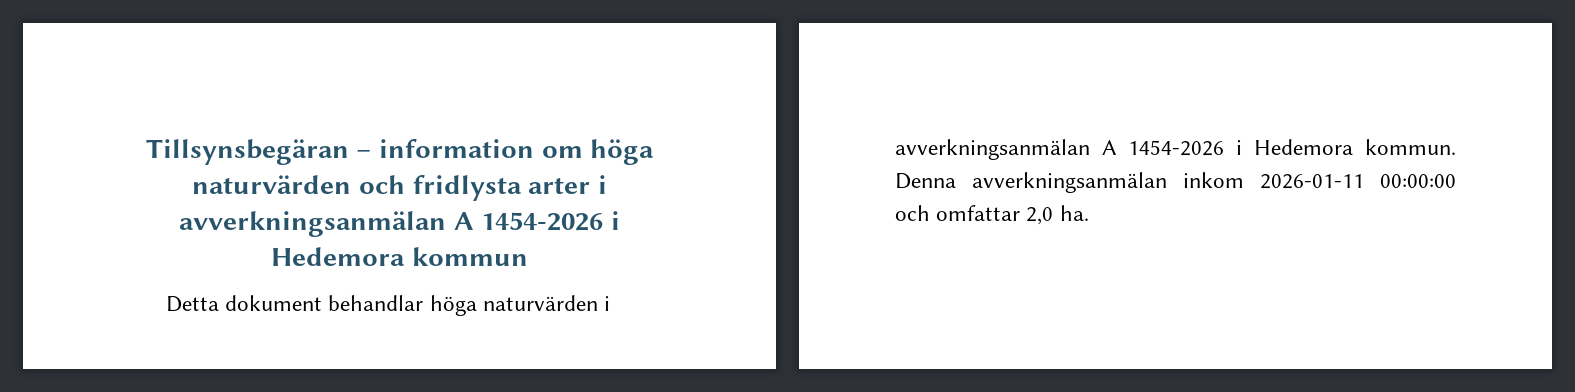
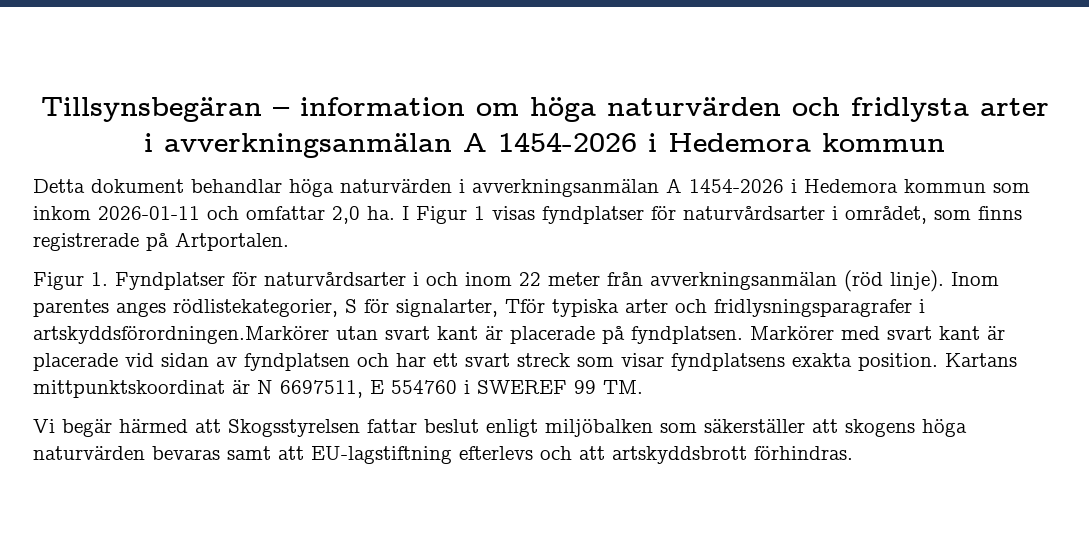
- Detta dokument behandlar höga naturvärden i avverkningsanmälan A 1454-2026 i Hedemora kommun. Denna avverkningsanmälan inkom 2026-01-11 00:00:00 och omfattar 2,0 ha.
+ Detta dokument behandlar höga naturvärden i avverkningsanmälan A 1454-2026 i Hedemora kommun som inkom 2026-01-11 och omfattar 2,0 ha.
+ I Figur 1 visas fyndplatser för naturvårdsarter i området, som finns registrerade på Artportalen.
+ Figur 1. Fyndplatser för naturvårdsarter i och inom 22 meter från avverkningsanmälan (röd linje). Inom parentes anges rödlistekategorier, S för signalarter, Tför typiska arter och fridlysningsparagrafer i artskyddsförordningen.Markörer utan svart kant är placerade på fyndplatsen. Markörer med svart kant är placerade vid sidan av fyndplatsen och har ett svart streck som visar fyndplatsens exakta position. Kartans mittpunktskoordinat är N 6697511, E 554760 i SWEREF 99 TM.
+ Vi begär härmed att Skogsstyrelsen fattar beslut enligt miljöbalken som säkerställer att skogens höga naturvärden bevaras samt att EU-lagstiftning efterlevs och att artskyddsbrott förhindras.

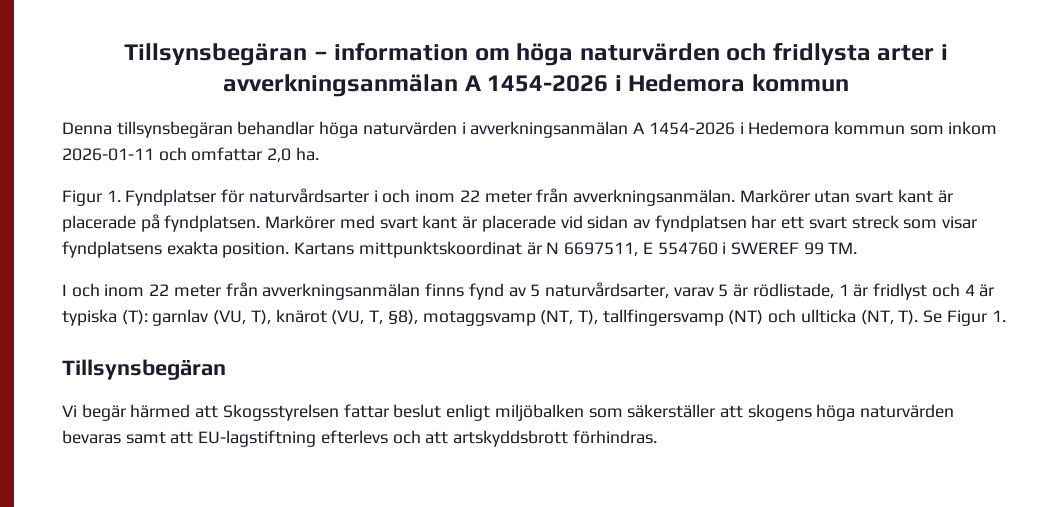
- Detta dokument behandlar höga naturvärden i avverkningsanmälan A 1454-2026 i Hedemora kommun som inkom 2026-01-11 och omfattar 2,0 ha. I Figur 1 visas fyndplatser för naturvårdsarter i området, som finns registrerade på Artportalen.
+ Denna tillsynsbegäran behandlar höga naturvärden i avverkningsanmälan A 1454-2026 i Hedemora kommun som inkom 2026-01-11 och omfattar 2,0 ha.
- Figur 1. Fyndplatser för naturvårdsarter i och inom 22 meter från avverkningsanmälan (röd linje). Inom parentes anges rödlistekategorier, S för signalarter, Tför typiska arter och fridlysningsparagrafer i artskyddsförordningen.Markörer utan svart kant är placerade på fyndplatsen.
+ Figur 1. Fyndplatser för naturvårdsarter i och inom 22 meter från avverkningsanmälan. Markörer utan svart kant är placerade på fyndplatsen.
- Markörer med svart kant är placerade vid sidan av fyndplatsen och har ett svart streck som visar fyndplatsens exakta position.
+ Markörer med svart kant är placerade vid sidan av fyndplatsen har ett svart streck som visar fyndplatsens exakta position.
+ I och inom 22 meter från avverkningsanmälan finns fynd av 5 naturvårdsarter, varav 5 är rödlistade, 1 är fridlyst och 4 är typiska (T): garnlav (VU, T), knärot (VU, T, §8), motaggsvamp (NT, T), tallfingersvamp (NT) och ullticka (NT, T). Se Figur 1.
+ Tillsynsbegäran

